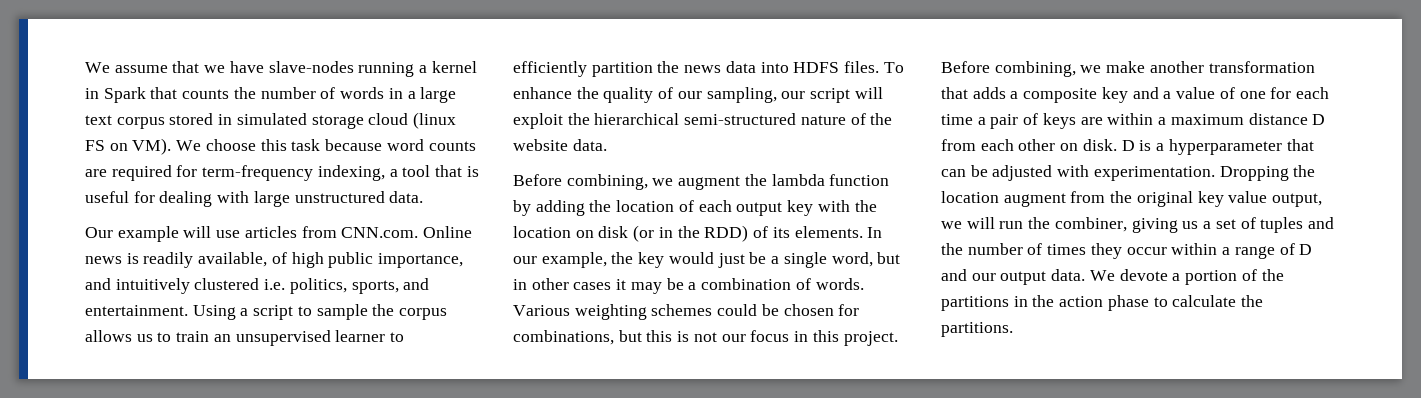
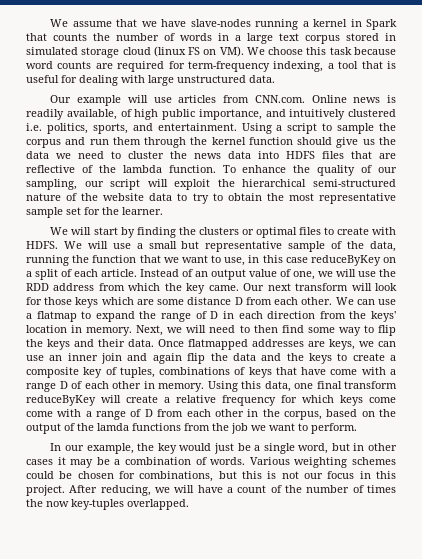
- Using a script to sample the corpus allows us to train an unsupervised learner to efficiently partition the news data into HDFS files.
+ Using a script to sample the corpus and run them through the kernel function should give us the data we need to cluster the news data into HDFS files that are reflective of the lambda function.
- To enhance the quality of our sampling, our script will exploit the hierarchical semi-structured nature of the website data.
- Before combining, we augment the lambda function by adding the location of each output key with the location on disk (or in the RDD) of its elements. In our example, the key would just be a single word, but in other cases it may be a combination of words.
+ To enhance the quality of our sampling, our script will exploit the hierarchical semi-structured nature of the website data to try to obtain the most representative sample set for the learner.
+ We will start by finding the clusters or optimal files to create with HDFS. We will use a small but representative sample of the data, running the function that we want to use, in this case reduceByKey on a split of each article. Instead of an output value of one, we will use the RDD address from which the key came. Our next transform will look for those keys which are some distance D from each other. We can use a flatmap to expand the range of D in each direction from the keys' location in memory. Next, we will need to then find some way to flip the keys and their data. Once flatmapped addresses are keys, we can use an inner join and again flip the data and the keys to create a composite key of tuples, combinations of keys that have come with a range D of each other in memory. Using this data, one final transform reduceByKey will create a relative frequency for which keys come come with a range of D from each other in the corpus, based on the output of the lamda functions from the job we want to perform.
+ In our example, the key would just be a single word, but in other cases it may be a combination of words.
- Before combining, we make another transformation that adds a composite key and a value of one for each time a pair of keys are within a maximum distance D from each other on disk. D is a hyperparameter that can be adjusted with experimentation. Dropping the location augment from the original key value output, we will run the combiner, giving us a set of tuples and the number of times they occur within a range of D and our output data. We devote a portion of the partitions in the action phase to calculate the partitions.
+ After reducing, we will have a count of the number of times the now key-tuples overlapped.

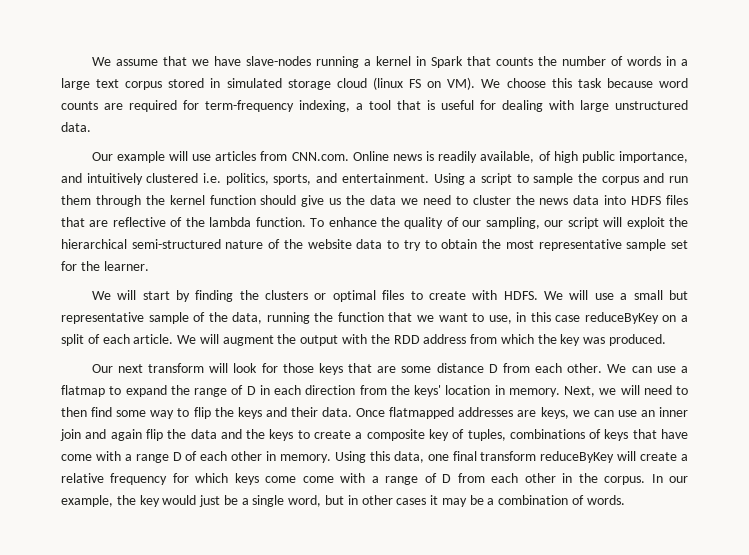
- Instead of an output value of one, we will use the RDD address from which the key came. Our next transform will look for those keys which are some distance D from each other.
+ We will augment the output with the RDD address from which the key was produced.
+ Our next transform will look for those keys that are some distance D from each other.
- Using this data, one final transform reduceByKey will create a relative frequency for which keys come come with a range of D from each other in the corpus, based on the output of the lamda functions from the job we want to perform.
- In our example, the key would just be a single word, but in other cases it may be a combination of words. Various weighting schemes could be chosen for combinations, but this is not our focus in this project. After reducing, we will have a count of the number of times the now key-tuples overlapped.
+ Using this data, one final transform reduceByKey will create a relative frequency for which keys come come with a range of D from each other in the corpus. In our example, the key would just be a single word, but in other cases it may be a combination of words.

